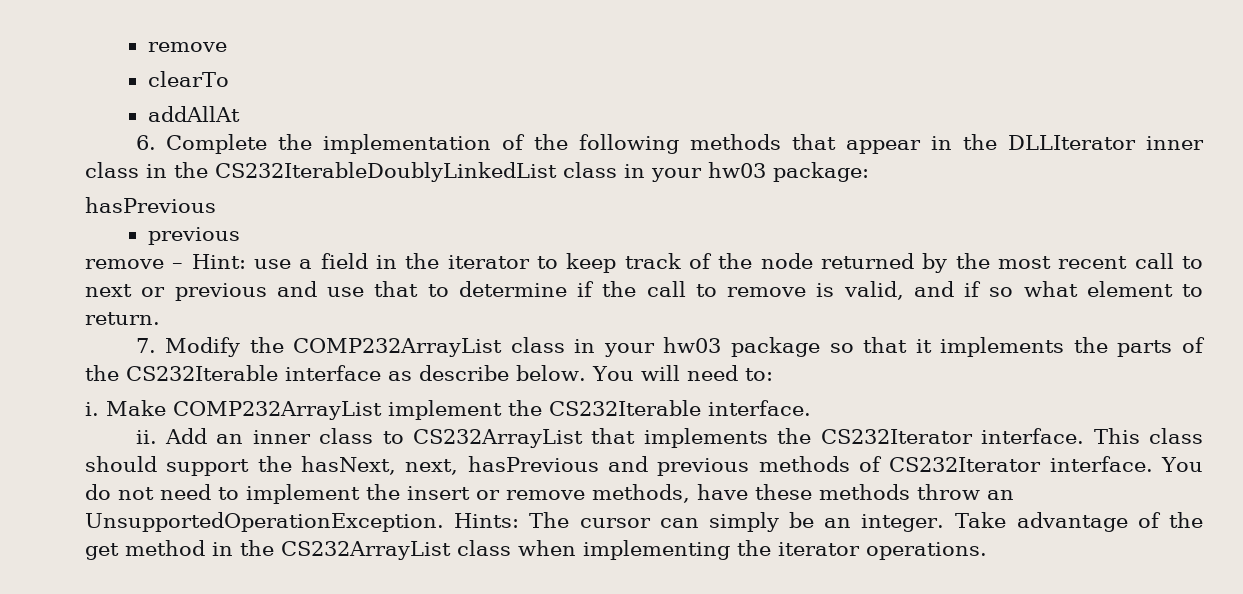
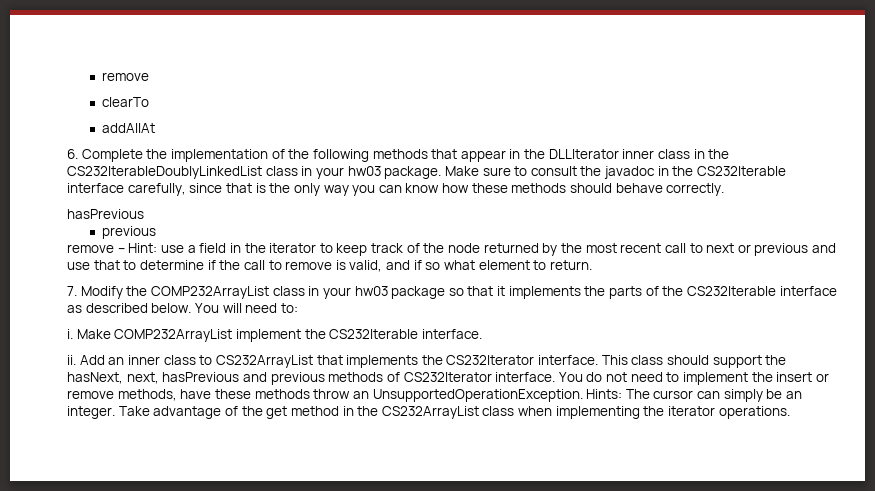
- 6. Complete the implementation of the following methods that appear in the DLLIterator inner class in the CS232IterableDoublyLinkedList class in your hw03 package:
+ 6. Complete the implementation of the following methods that appear in the DLLIterator inner class in the CS232IterableDoublyLinkedList class in your hw03 package. Make sure to consult the javadoc in the CS232Iterable interface carefully, since that is the only way you can know how these methods should behave correctly.
- 7. Modify the COMP232ArrayList class in your hw03 package so that it implements the parts of the CS232Iterable interface as describe below.
+ 7. Modify the COMP232ArrayList class in your hw03 package so that it implements the parts of the CS232Iterable interface as described below.

